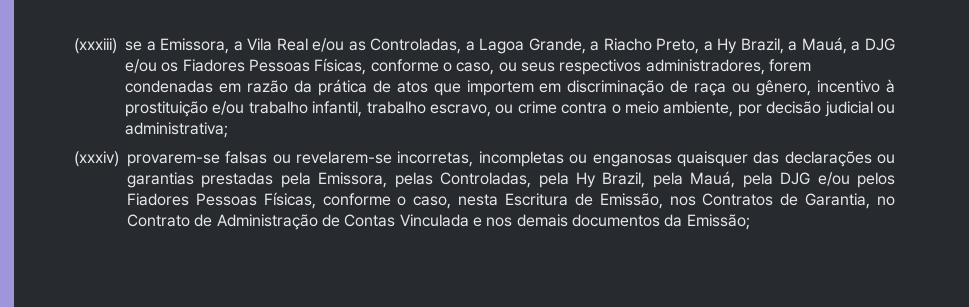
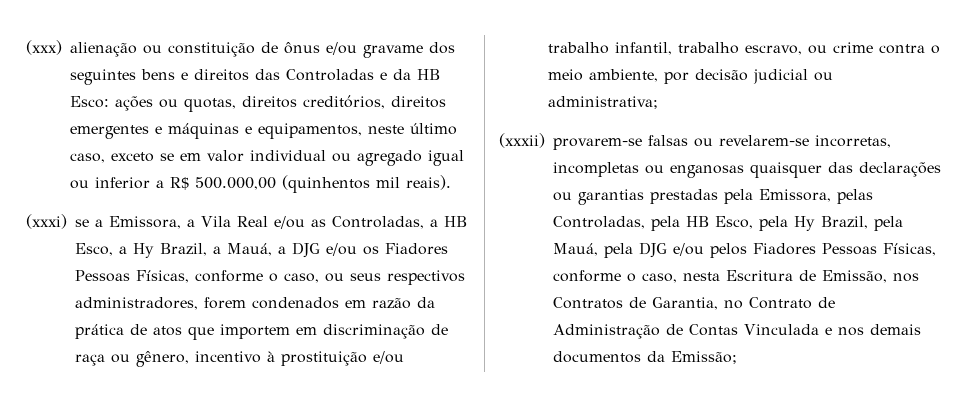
- (xxxiii) se a Emissora, a Vila Real e/ou as Controladas, a Lagoa Grande, a Riacho Preto, a Hy Brazil, a Mauá, a DJG e/ou os Fiadores Pessoas Físicas, conforme o caso, ou seus respectivos administradores, forem condenadas em razão da prática de atos que importem em discriminação de raça ou gênero, incentivo à prostituição e/ou trabalho infantil, trabalho escravo, ou crime contra o meio ambiente, por decisão judicial ou administrativa;
+ (xxx) alienação ou constituição de ônus e/ou gravame dos seguintes bens e direitos das Controladas e da HB Esco: ações ou quotas, direitos creditórios, direitos emergentes e máquinas e equipamentos, neste último caso, exceto se em valor individual ou agregado igual ou inferior a R$ 500.000,00 (quinhentos mil reais).
+ (xxxi) se a Emissora, a Vila Real e/ou as Controladas, a HB Esco, a Hy Brazil, a Mauá, a DJG e/ou os Fiadores Pessoas Físicas, conforme o caso, ou seus respectivos administradores, forem condenados em razão da prática de atos que importem em discriminação de raça ou gênero, incentivo à prostituição e/ou trabalho infantil, trabalho escravo, ou crime contra o meio ambiente, por decisão judicial ou administrativa;
- (xxxiv) provarem-se falsas ou revelarem-se incorretas, incompletas ou enganosas quaisquer das declarações ou garantias prestadas pela Emissora, pelas Controladas, pela Hy Brazil, pela Mauá, pela DJG e/ou pelos Fiadores Pessoas Físicas, conforme o caso, nesta Escritura de Emissão, nos Contratos de Garantia, no Contrato de Administração de Contas Vinculada e nos demais documentos da Emissão;
+ (xxxii) provarem-se falsas ou revelarem-se incorretas, incompletas ou enganosas quaisquer das declarações ou garantias prestadas pela Emissora, pelas Controladas, pela HB Esco, pela Hy Brazil, pela Mauá, pela DJG e/ou pelos Fiadores Pessoas Físicas, conforme o caso, nesta Escritura de Emissão, nos Contratos de Garantia, no Contrato de Administração de Contas Vinculada e nos demais documentos da Emissão;

